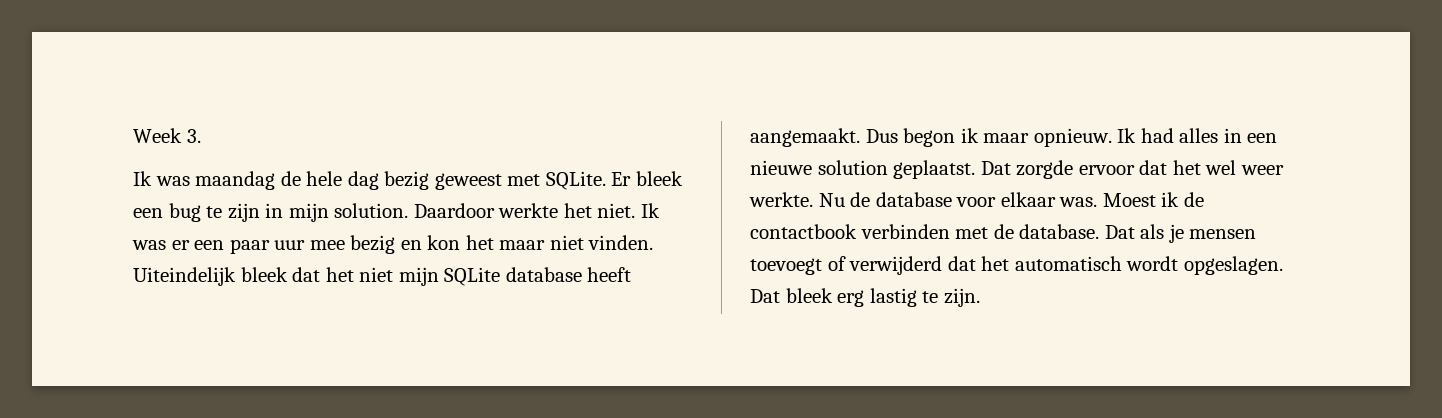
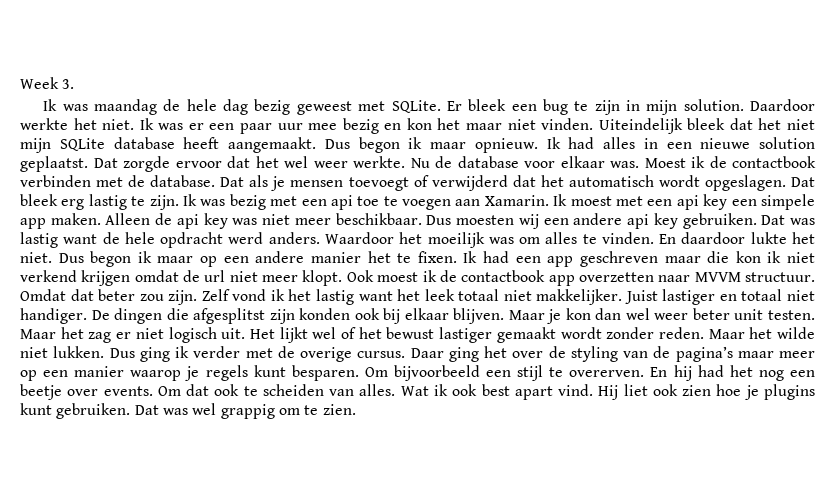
+ Ik was bezig met een api toe te voegen aan Xamarin. Ik moest met een api key een simpele app maken. Alleen de api key was niet meer beschikbaar. Dus moesten wij een andere api key gebruiken. Dat was lastig want de hele opdracht werd anders. Waardoor het moeilijk was om alles te vinden. En daardoor lukte het niet. Dus begon ik maar op een andere manier het te fixen. Ik had een app geschreven maar die kon ik niet verkend krijgen omdat de url niet meer klopt. Ook moest ik de contactbook app overzetten naar MVVM structuur. Omdat dat beter zou zijn. Zelf vond ik het lastig want het leek totaal niet makkelijker. Juist lastiger en totaal niet handiger. De dingen die afgesplitst zijn konden ook bij elkaar blijven. Maar je kon dan wel weer beter unit testen. Maar het zag er niet logisch uit. Het lijkt wel of het bewust lastiger gemaakt wordt zonder reden. Maar het wilde niet lukken. Dus ging ik verder met de overige cursus. Daar ging het over de styling van de pagina’s maar meer op een manier waarop je regels kunt besparen. Om bijvoorbeeld een stijl te overerven. En hij had het nog een beetje over events. Om dat ook te scheiden van alles. Wat ik ook best apart vind. Hij liet ook zien hoe je plugins kunt gebruiken. Dat was wel grappig om te zien.

